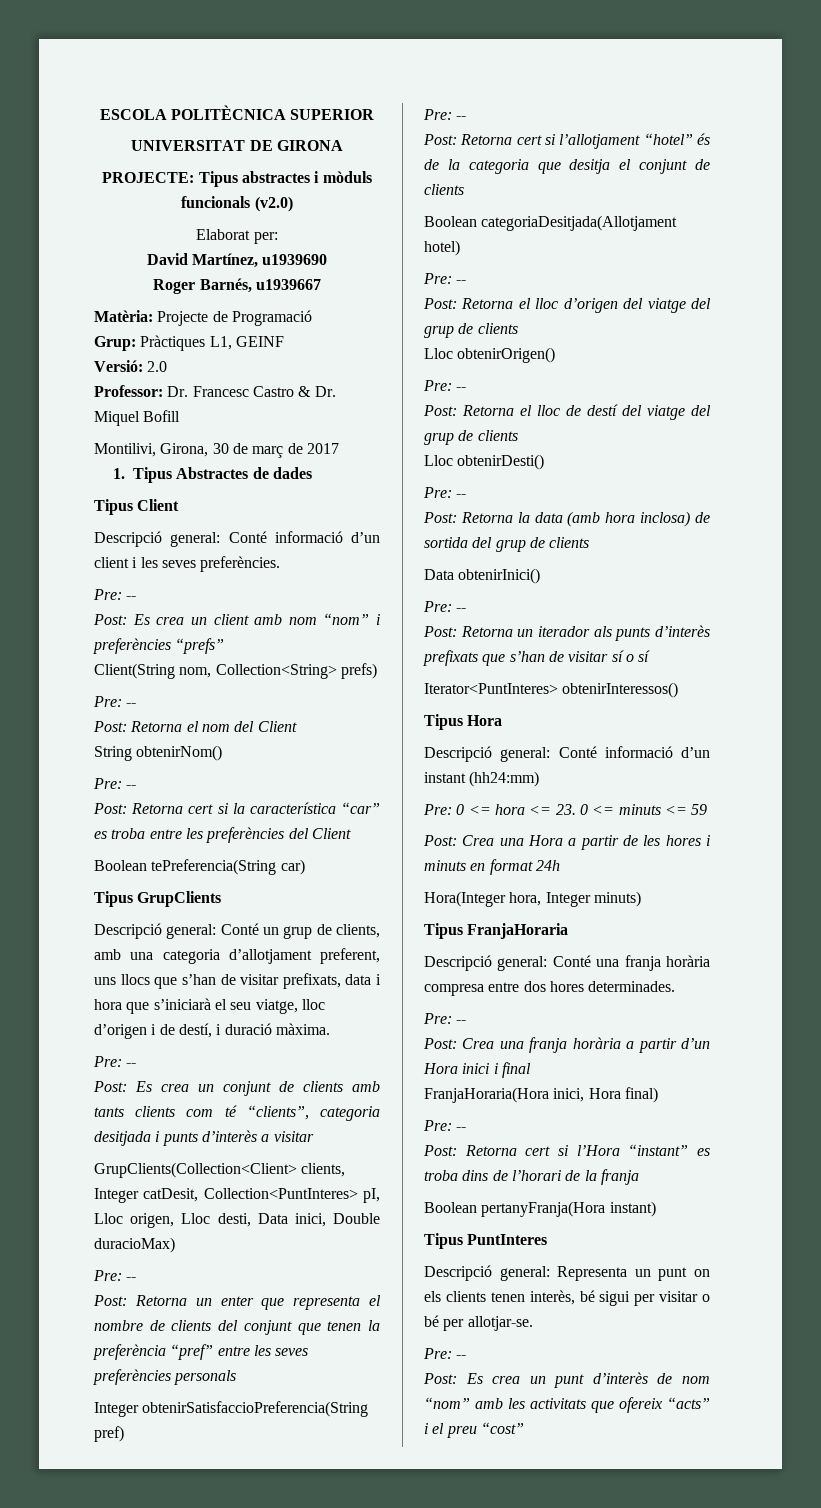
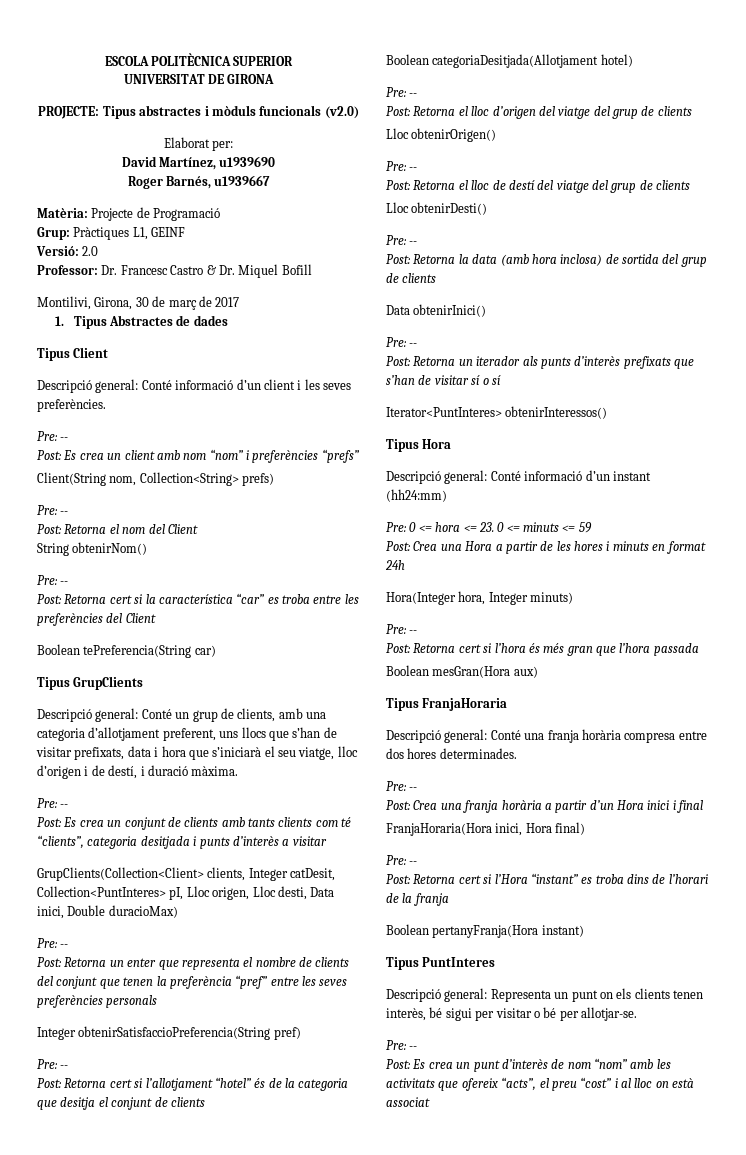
  Hora(Integer hora, Integer minuts)
+ Pre: --
+ Post: Retorna cert si l’hora és més gran que l’hora passada
+ Boolean mesGran(Hora aux)
- Post: Es crea un punt d’interès de nom “nom” amb les activitats que ofereix “acts” i el preu “cost”
+ Post: Es crea un punt d’interès de nom “nom” amb les activitats que ofereix “acts”, el preu “cost” i al lloc on està associat

